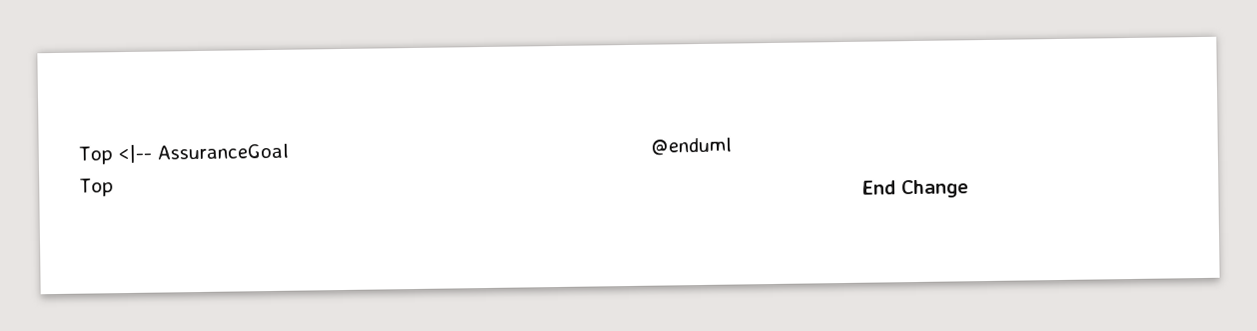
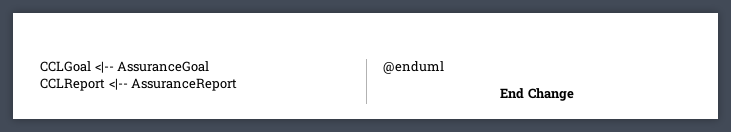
- Top <|-- AssuranceGoal
- Top
+ CCLGoal <|-- AssuranceGoal
+ CCLReport <|-- AssuranceReport

